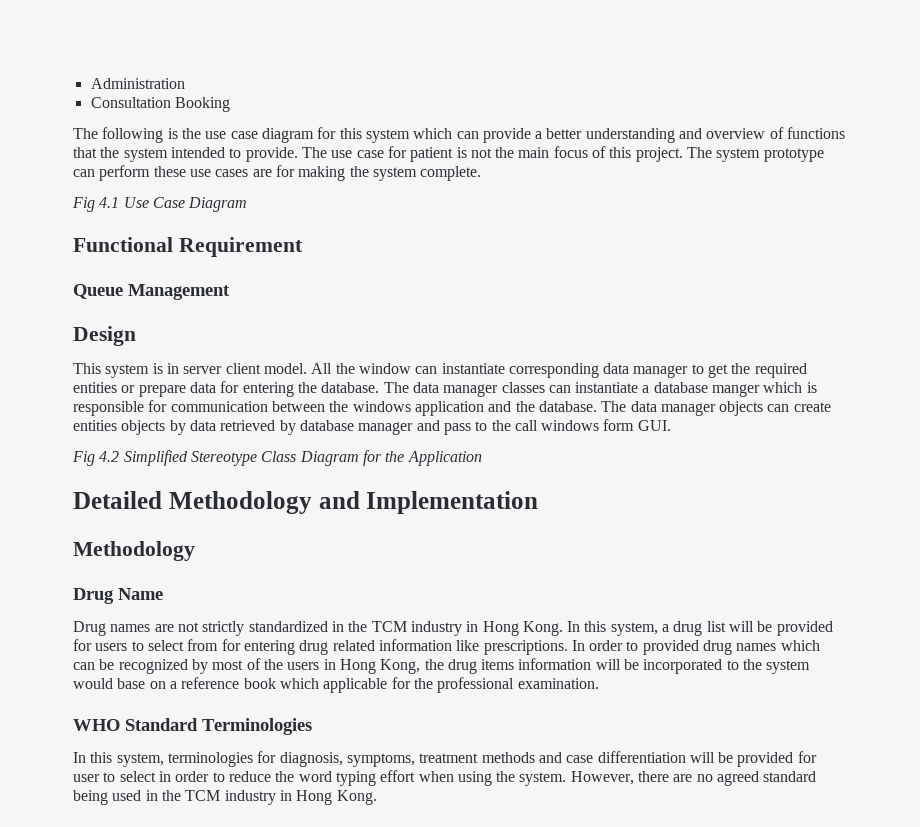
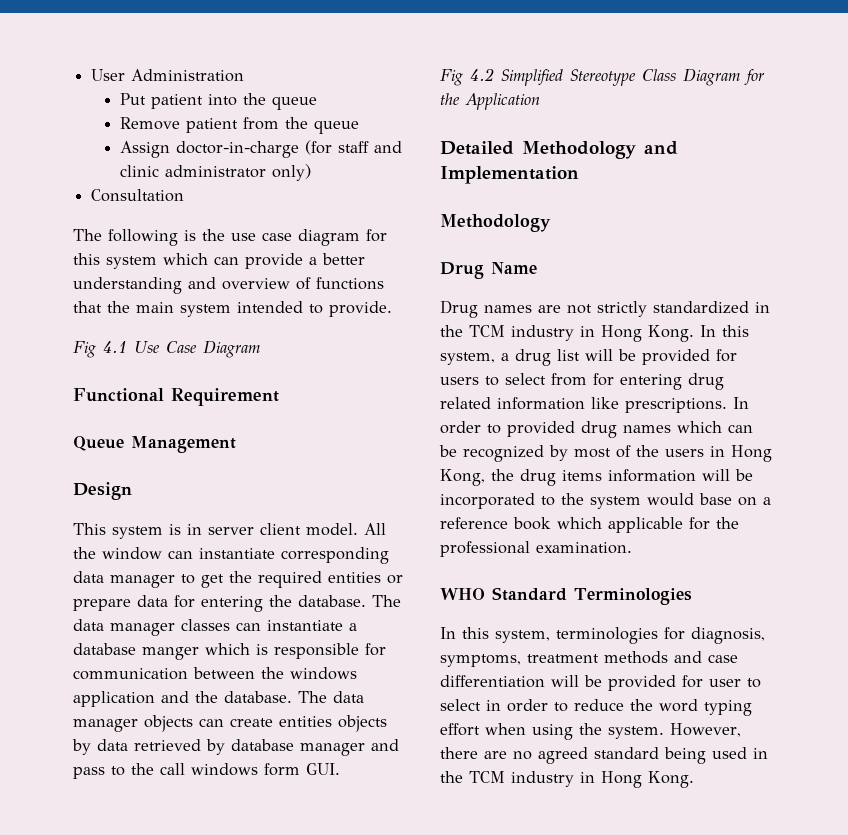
- Administration
+ User Administration
+ Put patient into the queue
+ Remove patient from the queue
+ Assign doctor-in-charge (for staff and clinic administrator only)
- Consultation Booking
+ Consultation
- The following is the use case diagram for this system which can provide a better understanding and overview of functions that the system intended to provide. The use case for patient is not the main focus of this project. The system prototype can perform these use cases are for making the system complete.
+ The following is the use case diagram for this system which can provide a better understanding and overview of functions that the main system intended to provide.

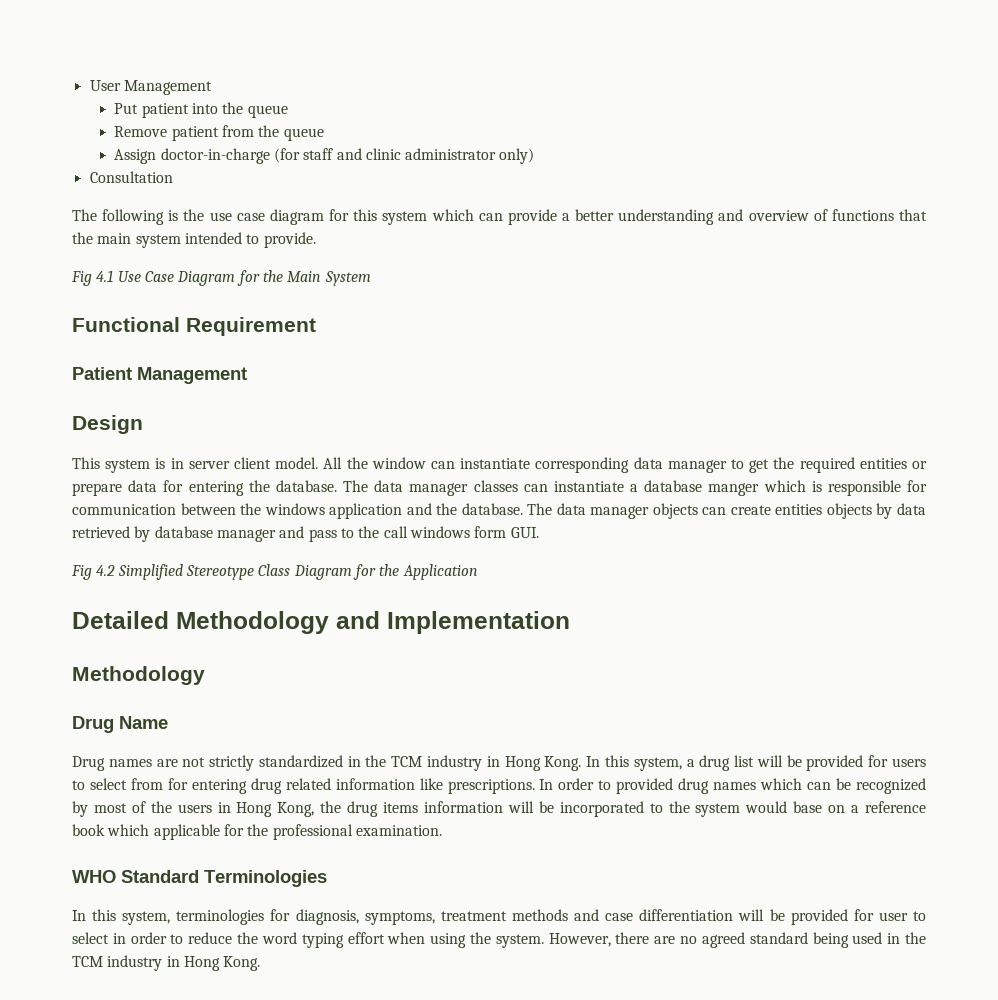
- User Administration
+ User Management
- Fig 4.1 Use Case Diagram
+ Fig 4.1 Use Case Diagram for the Main System
- Queue Management
+ Patient Management

